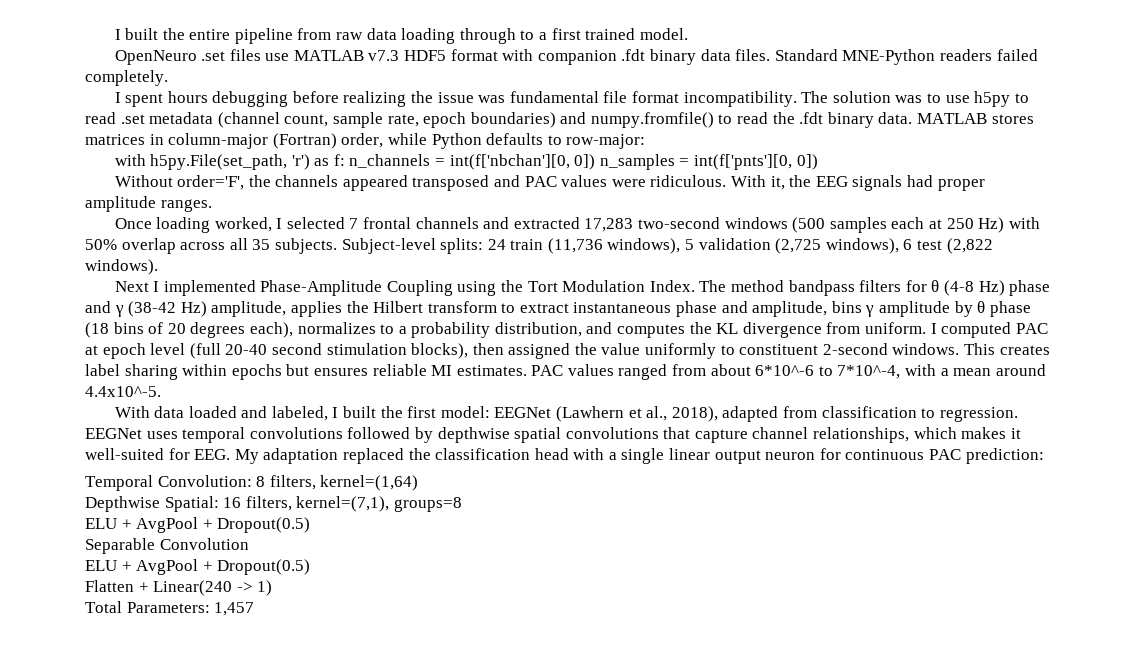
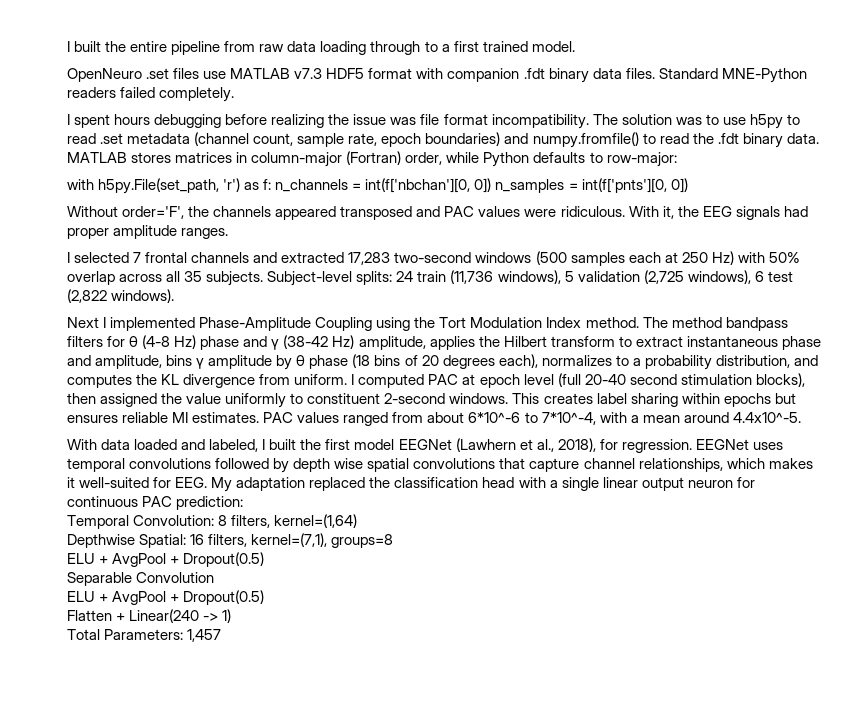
- I spent hours debugging before realizing the issue was fundamental file format incompatibility.
+ I spent hours debugging before realizing the issue was file format incompatibility.
- Once loading worked, I selected 7 frontal channels and extracted 17,283 two-second windows (500 samples each at 250 Hz) with 50% overlap across all 35 subjects.
+ I selected 7 frontal channels and extracted 17,283 two-second windows (500 samples each at 250 Hz) with 50% overlap across all 35 subjects.
- Next I implemented Phase-Amplitude Coupling using the Tort Modulation Index.
+ Next I implemented Phase-Amplitude Coupling using the Tort Modulation Index method.
- With data loaded and labeled, I built the first model: EEGNet (Lawhern et al., 2018), adapted from classification to regression.
+ With data loaded and labeled, I built the first model EEGNet (Lawhern et al., 2018), for regression.
- EEGNet uses temporal convolutions followed by depthwise spatial convolutions that capture channel relationships, which makes it well-suited for EEG. My adaptation replaced the classification head with a single linear output neuron for continuous PAC prediction:
+ EEGNet uses temporal convolutions followed by depth wise spatial convolutions that capture channel relationships, which makes it well-suited for EEG. My adaptation replaced the classification head with a single linear output neuron for continuous PAC prediction:

